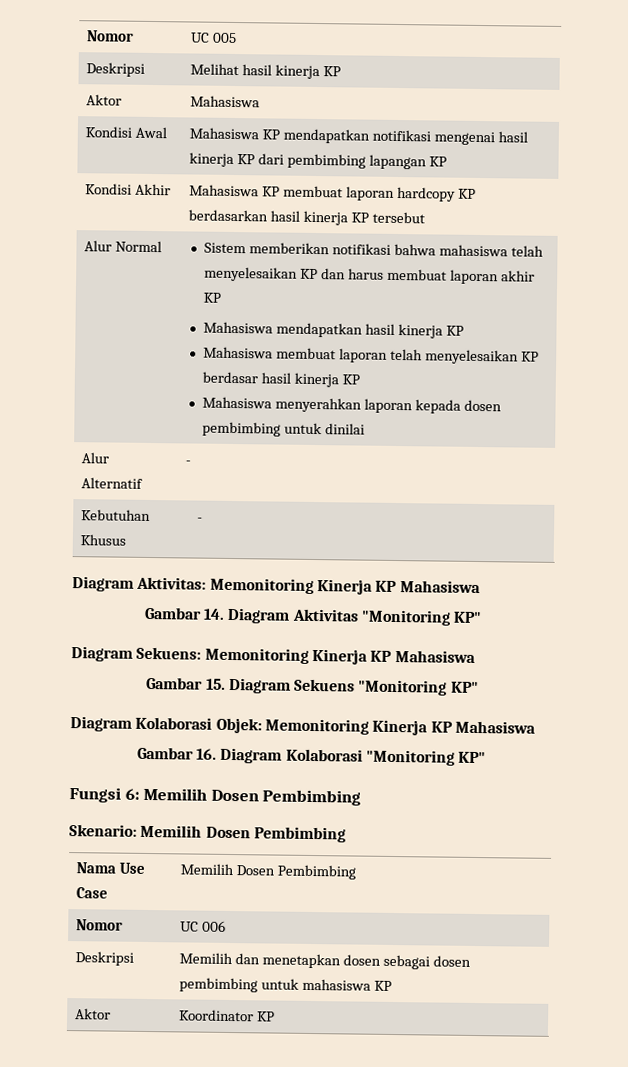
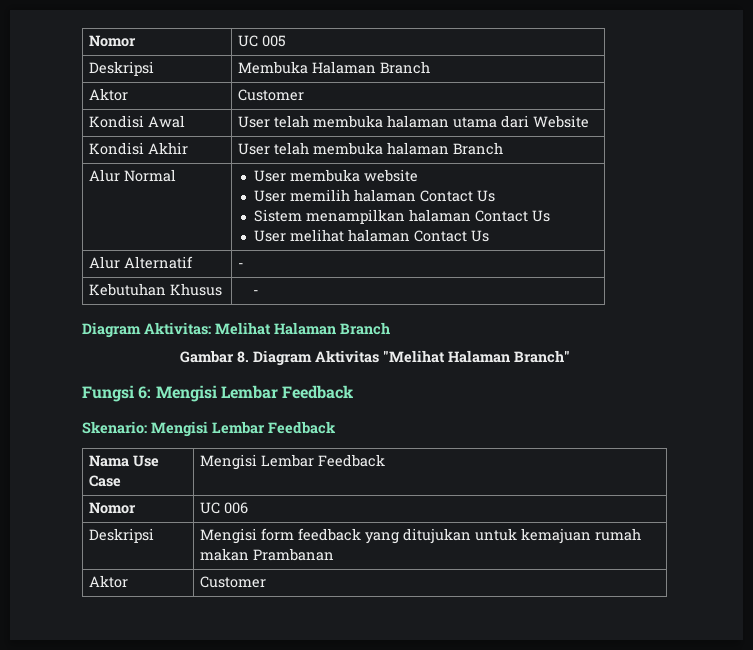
- Deskripsi | Melihat hasil kinerja KP
- Aktor | Mahasiswa
+ Deskripsi | Membuka Halaman Branch
+ Aktor | Customer
- Kondisi Awal | Mahasiswa KP mendapatkan notifikasi mengenai hasil kinerja KP dari pembimbing lapangan KP
- Kondisi Akhir | Mahasiswa KP membuat laporan hardcopy KP berdasarkan hasil kinerja KP tersebut
- Alur Normal | Sistem memberikan notifikasi bahwa mahasiswa telah menyelesaikan KP dan harus membuat laporan akhir KP
- Mahasiswa mendapatkan hasil kinerja KP
- Mahasiswa membuat laporan telah menyelesaikan KP berdasar hasil kinerja KP
- Mahasiswa menyerahkan laporan kepada dosen pembimbing untuk dinilai
+ Kondisi Awal | User telah membuka halaman utama dari Website
+ Kondisi Akhir | User telah membuka halaman Branch
+ Alur Normal | User membuka website
+ User memilih halaman Contact Us
+ Sistem menampilkan halaman Contact Us
+ User melihat halaman Contact Us
- Diagram Aktivitas: Memonitoring Kinerja KP Mahasiswa
- Gambar 14. Diagram Aktivitas "Monitoring KP"
- Diagram Sekuens: Memonitoring Kinerja KP Mahasiswa
- Gambar 15. Diagram Sekuens "Monitoring KP"
- Diagram Kolaborasi Objek: Memonitoring Kinerja KP Mahasiswa
- Gambar 16. Diagram Kolaborasi "Monitoring KP"
- Fungsi 6: Memilih Dosen Pembimbing
- Skenario: Memilih Dosen Pembimbing
+ Diagram Aktivitas: Melihat Halaman Branch
+ Gambar 8. Diagram Aktivitas "Melihat Halaman Branch"
+ Fungsi 6: Mengisi Lembar Feedback
+ Skenario: Mengisi Lembar Feedback
- Nama Use Case | Memilih Dosen Pembimbing
+ Nama Use Case | Mengisi Lembar Feedback
- Deskripsi | Memilih dan menetapkan dosen sebagai dosen pembimbing untuk mahasiswa KP
- Aktor | Koordinator KP
+ Deskripsi | Mengisi form feedback yang ditujukan untuk kemajuan rumah makan Prambanan
+ Aktor | Customer

